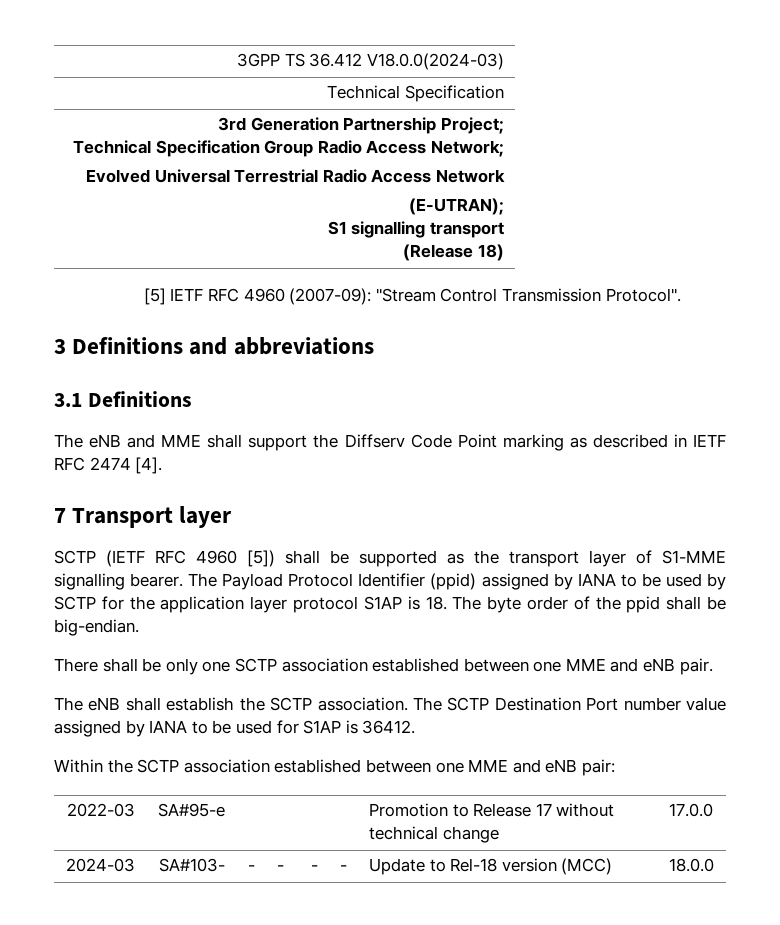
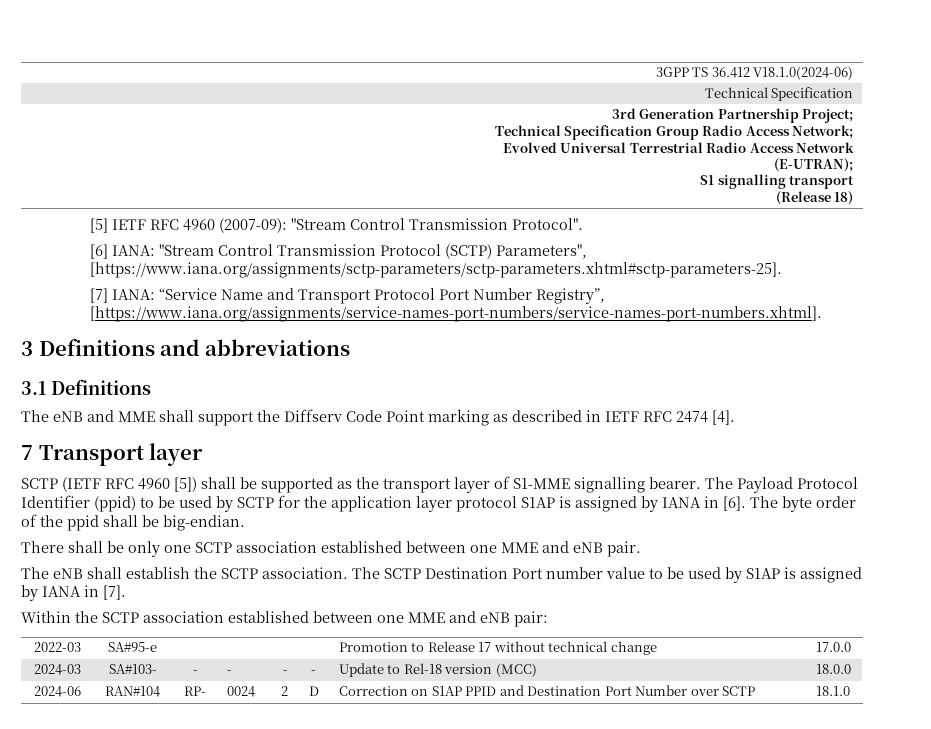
- 3GPP TS 36.412 V18.0.0(2024-03)
+ 3GPP TS 36.412 V18.1.0(2024-06)
+ [6] IANA: "Stream Control Transmission Protocol (SCTP) Parameters", [https://www.iana.org/assignments/sctp-parameters/sctp-parameters.xhtml#sctp-parameters-25].
+ [7] IANA: “Service Name and Transport Protocol Port Number Registry”, [https://www.iana.org/assignments/service-names-port-numbers/service-names-port-numbers.xhtml].
- The Payload Protocol Identifier (ppid) assigned by IANA to be used by SCTP for the application layer protocol S1AP is 18. The byte order of the ppid shall be big-endian.
+ The Payload Protocol Identifier (ppid) to be used by SCTP for the application layer protocol S1AP is assigned by IANA in [6]. The byte order of the ppid shall be big-endian.
- The SCTP Destination Port number value assigned by IANA to be used for S1AP is 36412.
+ The SCTP Destination Port number value to be used by S1AP is assigned by IANA in [7].
+ 2024-06 | RAN#104 | RP- | 0024 | 2 | D | Correction on S1AP PPID and Destination Port Number over SCTP | 18.1.0

